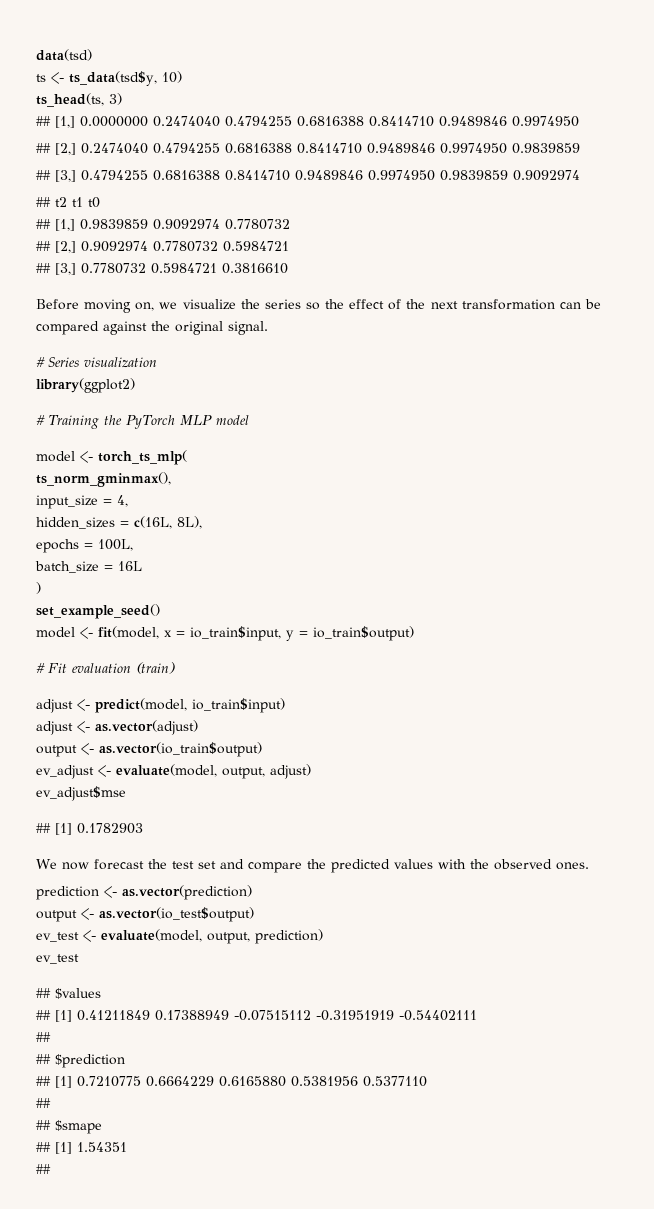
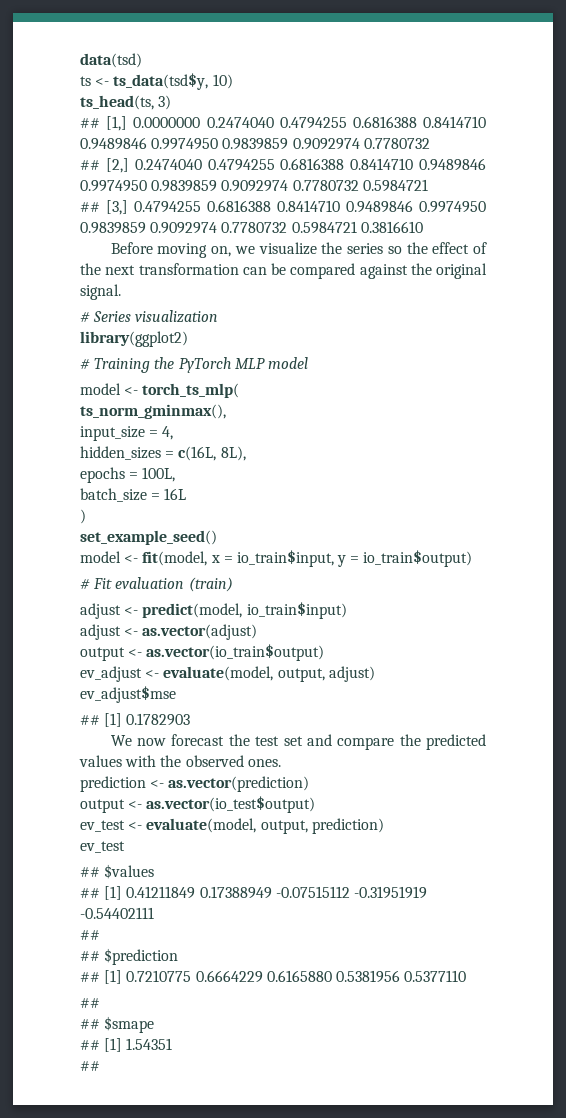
- ## [1,] 0.0000000 0.2474040 0.4794255 0.6816388 0.8414710 0.9489846 0.9974950
+ ## [1,] 0.0000000 0.2474040 0.4794255 0.6816388 0.8414710 0.9489846 0.9974950 0.9839859 0.9092974 0.7780732
- ## [2,] 0.2474040 0.4794255 0.6816388 0.8414710 0.9489846 0.9974950 0.9839859
+ ## [2,] 0.2474040 0.4794255 0.6816388 0.8414710 0.9489846 0.9974950 0.9839859 0.9092974 0.7780732 0.5984721
- ## [3,] 0.4794255 0.6816388 0.8414710 0.9489846 0.9974950 0.9839859 0.9092974
- ## t2 t1 t0
- ## [1,] 0.9839859 0.9092974 0.7780732
- ## [2,] 0.9092974 0.7780732 0.5984721
- ## [3,] 0.7780732 0.5984721 0.3816610
+ ## [3,] 0.4794255 0.6816388 0.8414710 0.9489846 0.9974950 0.9839859 0.9092974 0.7780732 0.5984721 0.3816610

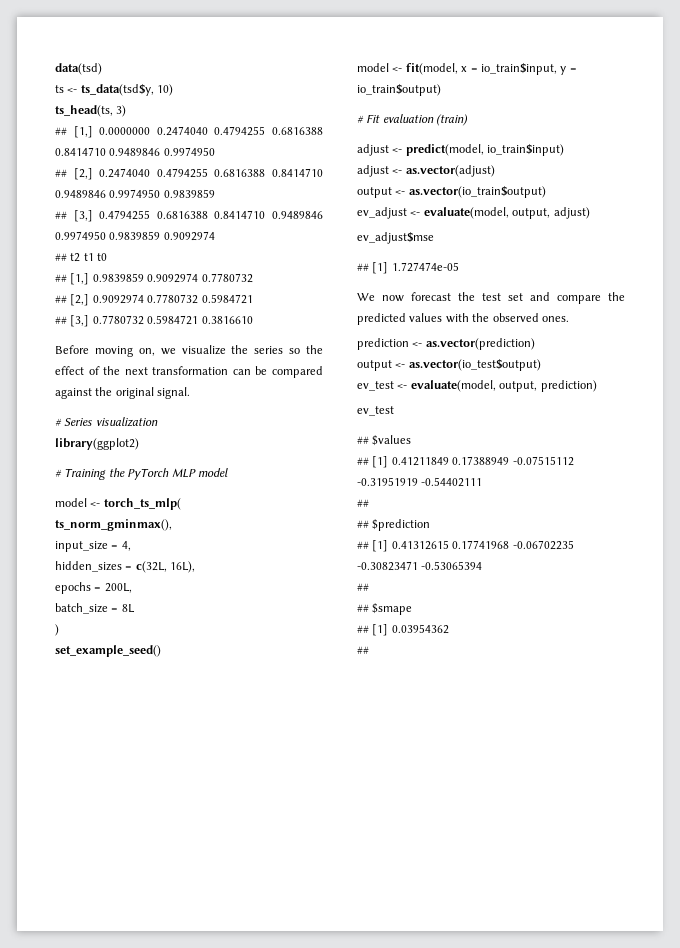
- ## [1,] 0.0000000 0.2474040 0.4794255 0.6816388 0.8414710 0.9489846 0.9974950 0.9839859 0.9092974 0.7780732
+ ## [1,] 0.0000000 0.2474040 0.4794255 0.6816388 0.8414710 0.9489846 0.9974950
- ## [2,] 0.2474040 0.4794255 0.6816388 0.8414710 0.9489846 0.9974950 0.9839859 0.9092974 0.7780732 0.5984721
+ ## [2,] 0.2474040 0.4794255 0.6816388 0.8414710 0.9489846 0.9974950 0.9839859
- ## [3,] 0.4794255 0.6816388 0.8414710 0.9489846 0.9974950 0.9839859 0.9092974 0.7780732 0.5984721 0.3816610
+ ## [3,] 0.4794255 0.6816388 0.8414710 0.9489846 0.9974950 0.9839859 0.9092974
+ ## t2 t1 t0
+ ## [1,] 0.9839859 0.9092974 0.7780732
+ ## [2,] 0.9092974 0.7780732 0.5984721
+ ## [3,] 0.7780732 0.5984721 0.3816610
- hidden_sizes = c(16L, 8L),
+ hidden_sizes = c(32L, 16L),
- epochs = 100L,
+ epochs = 200L,
- batch_size = 16L
+ batch_size = 8L
- ## [1] 0.1782903
+ ## [1] 1.727474e-05
- ## [1] 0.7210775 0.6664229 0.6165880 0.5381956 0.5377110
+ ## [1] 0.41312615 0.17741968 -0.06702235 -0.30823471 -0.53065394
- ## [1] 1.54351
+ ## [1] 0.03954362

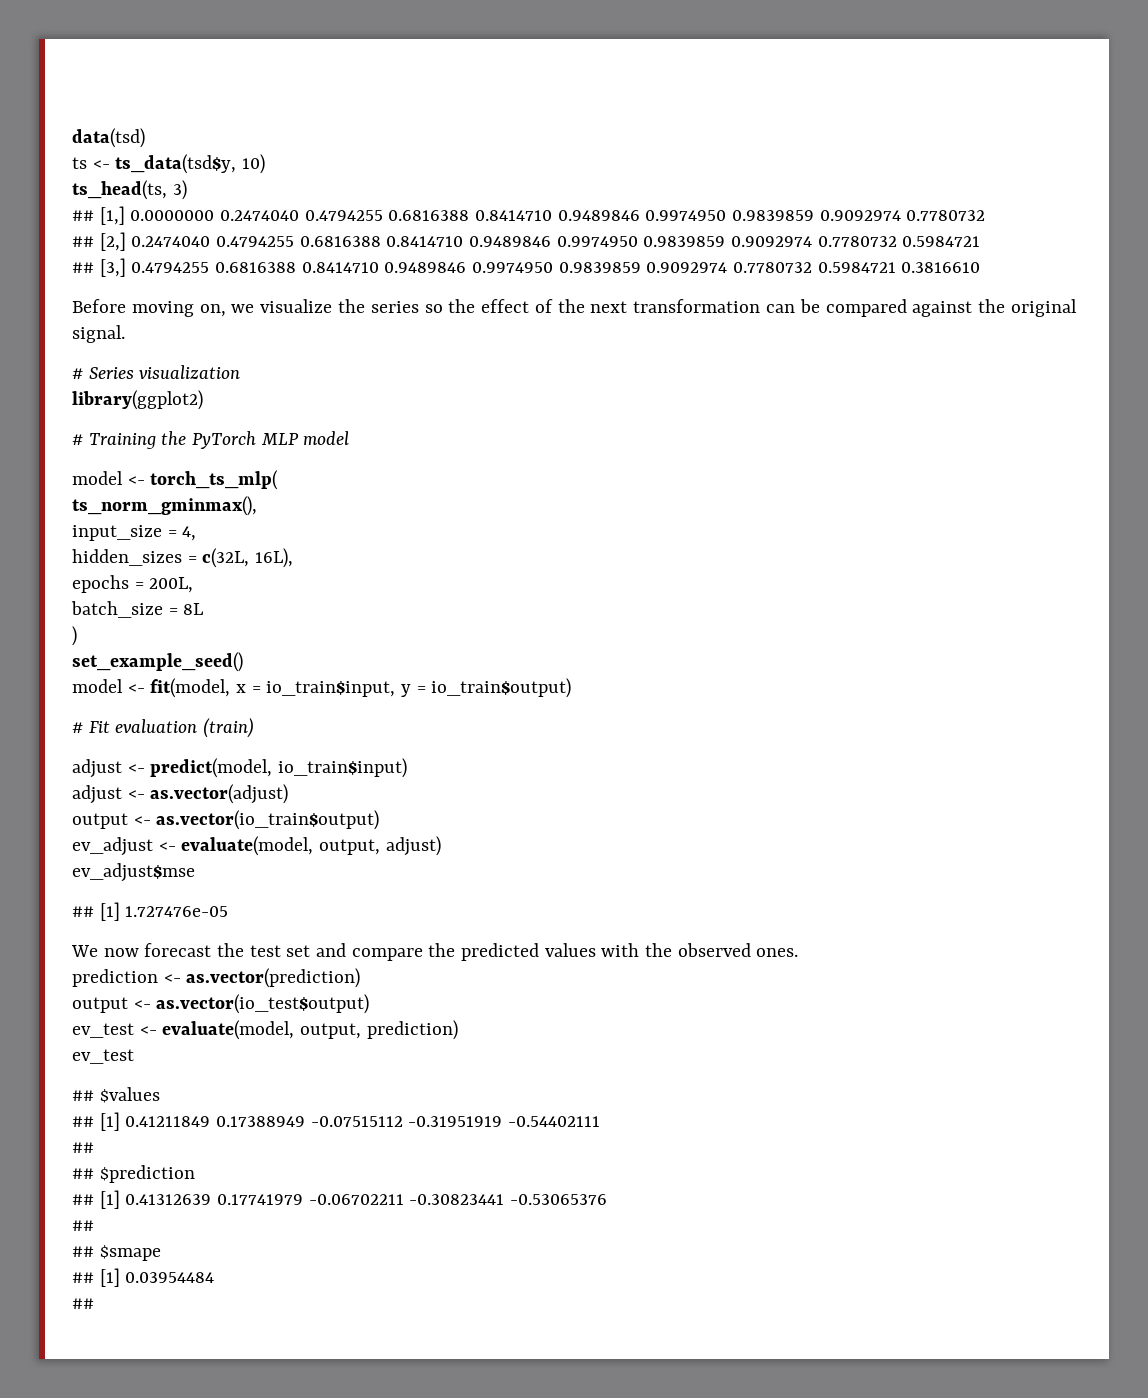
- ## [1,] 0.0000000 0.2474040 0.4794255 0.6816388 0.8414710 0.9489846 0.9974950
+ ## [1,] 0.0000000 0.2474040 0.4794255 0.6816388 0.8414710 0.9489846 0.9974950 0.9839859 0.9092974 0.7780732
- ## [2,] 0.2474040 0.4794255 0.6816388 0.8414710 0.9489846 0.9974950 0.9839859
+ ## [2,] 0.2474040 0.4794255 0.6816388 0.8414710 0.9489846 0.9974950 0.9839859 0.9092974 0.7780732 0.5984721
- ## [3,] 0.4794255 0.6816388 0.8414710 0.9489846 0.9974950 0.9839859 0.9092974
- ## t2 t1 t0
- ## [1,] 0.9839859 0.9092974 0.7780732
- ## [2,] 0.9092974 0.7780732 0.5984721
- ## [3,] 0.7780732 0.5984721 0.3816610
+ ## [3,] 0.4794255 0.6816388 0.8414710 0.9489846 0.9974950 0.9839859 0.9092974 0.7780732 0.5984721 0.3816610
- ## [1] 1.727474e-05
+ ## [1] 1.727476e-05
- ## [1] 0.41312615 0.17741968 -0.06702235 -0.30823471 -0.53065394
+ ## [1] 0.41312639 0.17741979 -0.06702211 -0.30823441 -0.53065376
- ## [1] 0.03954362
+ ## [1] 0.03954484

